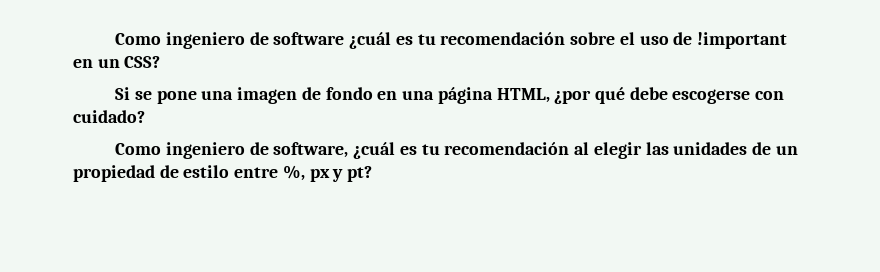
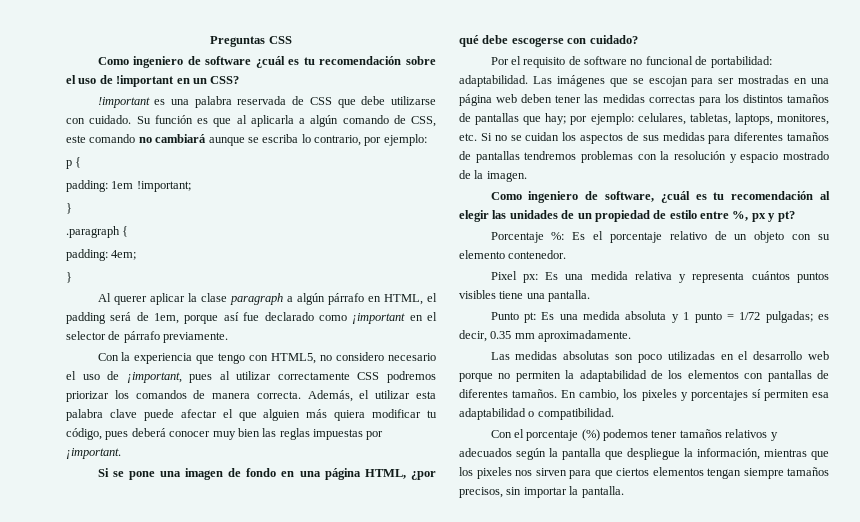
+ Preguntas CSS
+ !important es una palabra reservada de CSS que debe utilizarse con cuidado. Su función es que al aplicarla a algún comando de CSS, este comando no cambiará aunque se escriba lo contrario, por ejemplo:
+ p {
+ padding: 1em !important;
+ }
+ .paragraph {
+ padding: 4em;
+ }
+ Al querer aplicar la clase paragraph a algún párrafo en HTML, el padding será de 1em, porque así fue declarado como ¡important en el selector de párrafo previamente.
+ Con la experiencia que tengo con HTML5, no considero necesario el uso de ¡important, pues al utilizar correctamente CSS podremos priorizar los comandos de manera correcta. Además, el utilizar esta palabra clave puede afectar el que alguien más quiera modificar tu código, pues deberá conocer muy bien las reglas impuestas por ¡important.
+ Por el requisito de software no funcional de portabilidad: adaptabilidad. Las imágenes que se escojan para ser mostradas en una página web deben tener las medidas correctas para los distintos tamaños de pantallas que hay; por ejemplo: celulares, tabletas, laptops, monitores, etc. Si no se cuidan los aspectos de sus medidas para diferentes tamaños de pantallas tendremos problemas con la resolución y espacio mostrado de la imagen.
+ Porcentaje %: Es el porcentaje relativo de un objeto con su elemento contenedor.
+ Pixel px: Es una medida relativa y representa cuántos puntos visibles tiene una pantalla.
+ Punto pt: Es una medida absoluta y 1 punto = 1/72 pulgadas; es decir, 0.35 mm aproximadamente.
+ Las medidas absolutas son poco utilizadas en el desarrollo web porque no permiten la adaptabilidad de los elementos con pantallas de diferentes tamaños. En cambio, los pixeles y porcentajes sí permiten esa adaptabilidad o compatibilidad.
+ Con el porcentaje (%) podemos tener tamaños relativos y adecuados según la pantalla que despliegue la información, mientras que los pixeles nos sirven para que ciertos elementos tengan siempre tamaños precisos, sin importar la pantalla.

